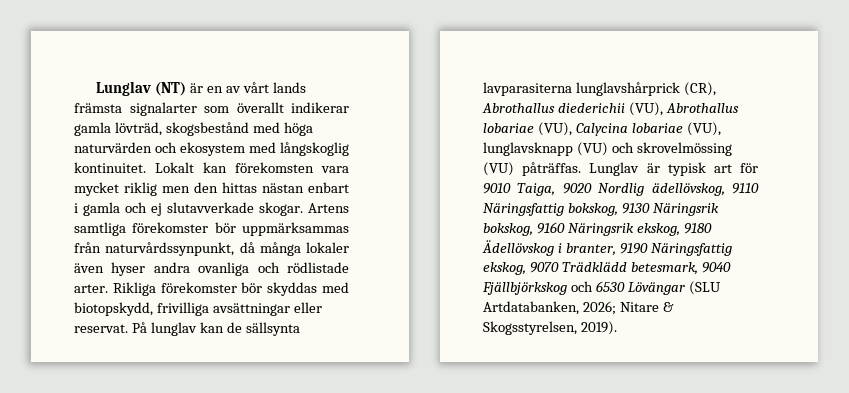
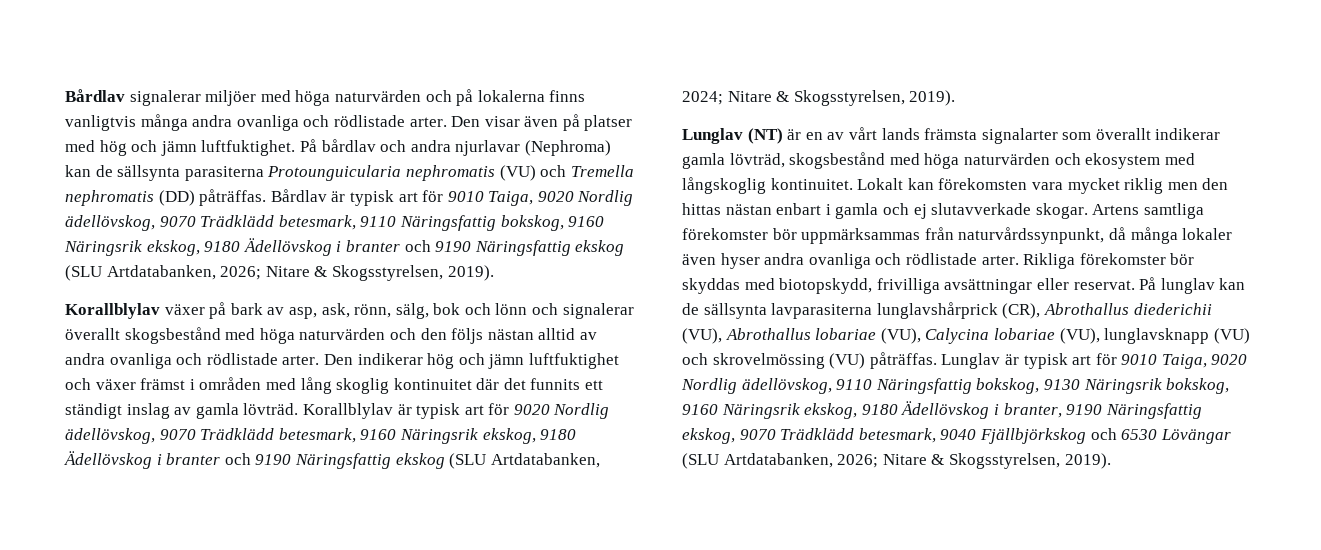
+ Bårdlav signalerar miljöer med höga naturvärden och på lokalerna finns vanligtvis många andra ovanliga och rödlistade arter. Den visar även på platser med hög och jämn luftfuktighet. På bårdlav och andra njurlavar (Nephroma) kan de sällsynta parasiterna Protounguicularia nephromatis (VU) och Tremella nephromatis (DD) påträffas. Bårdlav är typisk art för 9010 Taiga, 9020 Nordlig ädellövskog, 9070 Trädklädd betesmark, 9110 Näringsfattig bokskog, 9160 Näringsrik ekskog, 9180 Ädellövskog i branter och 9190 Näringsfattig ekskog (SLU Artdatabanken, 2026; Nitare & Skogsstyrelsen, 2019).
+ Korallblylav växer på bark av asp, ask, rönn, sälg, bok och lönn och signalerar överallt skogsbestånd med höga naturvärden och den följs nästan alltid av andra ovanliga och rödlistade arter. Den indikerar hög och jämn luftfuktighet och växer främst i områden med lång skoglig kontinuitet där det funnits ett ständigt inslag av gamla lövträd. Korallblylav är typisk art för 9020 Nordlig ädellövskog, 9070 Trädklädd betesmark, 9160 Näringsrik ekskog, 9180 Ädellövskog i branter och 9190 Näringsfattig ekskog (SLU Artdatabanken, 2024; Nitare & Skogsstyrelsen, 2019).

